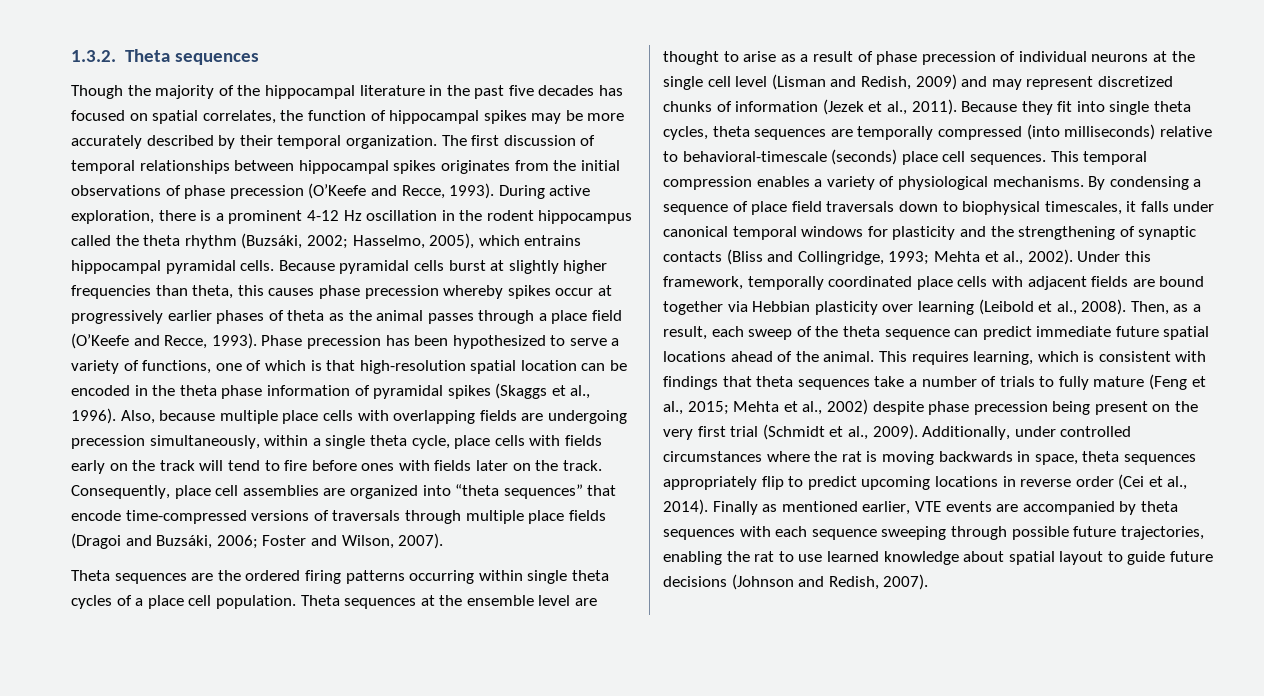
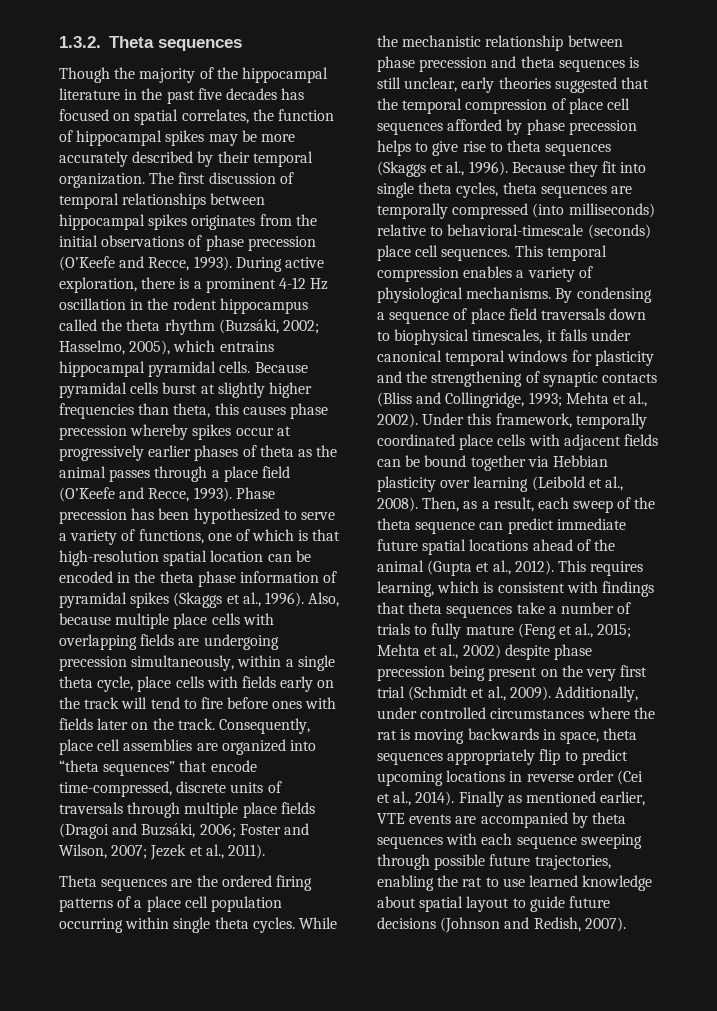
- Consequently, place cell assemblies are organized into “theta sequences” that encode time-compressed versions of traversals through multiple place fields (Dragoi and Buzsáki, 2006; Foster and Wilson, 2007).
+ Consequently, place cell assemblies are organized into “theta sequences” that encode time-compressed, discrete units of traversals through multiple place fields (Dragoi and Buzsáki, 2006; Foster and Wilson, 2007; Jezek et al., 2011).
- Theta sequences are the ordered firing patterns occurring within single theta cycles of a place cell population. Theta sequences at the ensemble level are thought to arise as a result of phase precession of individual neurons at the single cell level (Lisman and Redish, 2009) and may represent discretized chunks of information (Jezek et al., 2011).
+ Theta sequences are the ordered firing patterns of a place cell population occurring within single theta cycles. While the mechanistic relationship between phase precession and theta sequences is still unclear, early theories suggested that the temporal compression of place cell sequences afforded by phase precession helps to give rise to theta sequences (Skaggs et al., 1996).
- Under this framework, temporally coordinated place cells with adjacent fields are bound together via Hebbian plasticity over learning (Leibold et al., 2008).
+ Under this framework, temporally coordinated place cells with adjacent fields can be bound together via Hebbian plasticity over learning (Leibold et al., 2008).
- Then, as a result, each sweep of the theta sequence can predict immediate future spatial locations ahead of the animal.
+ Then, as a result, each sweep of the theta sequence can predict immediate future spatial locations ahead of the animal (Gupta et al., 2012).

